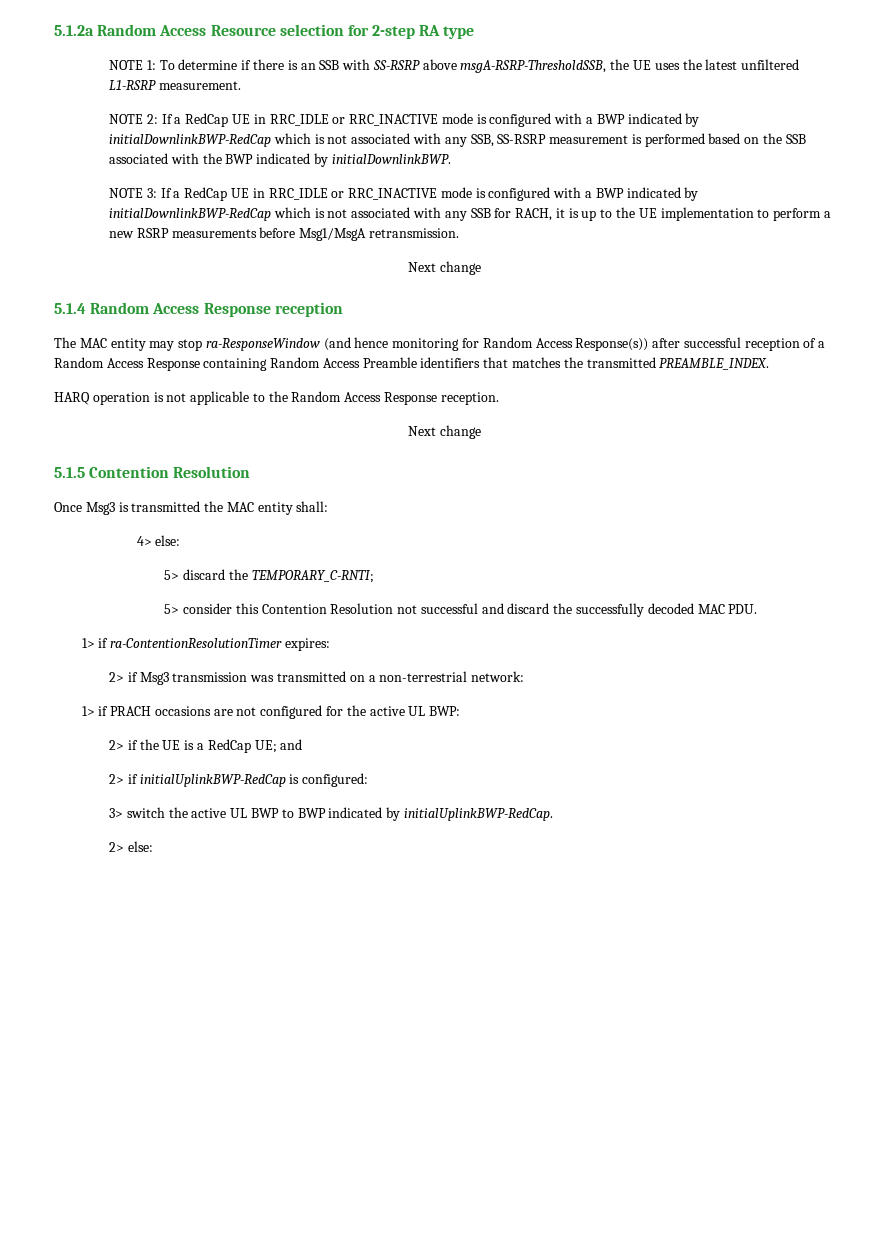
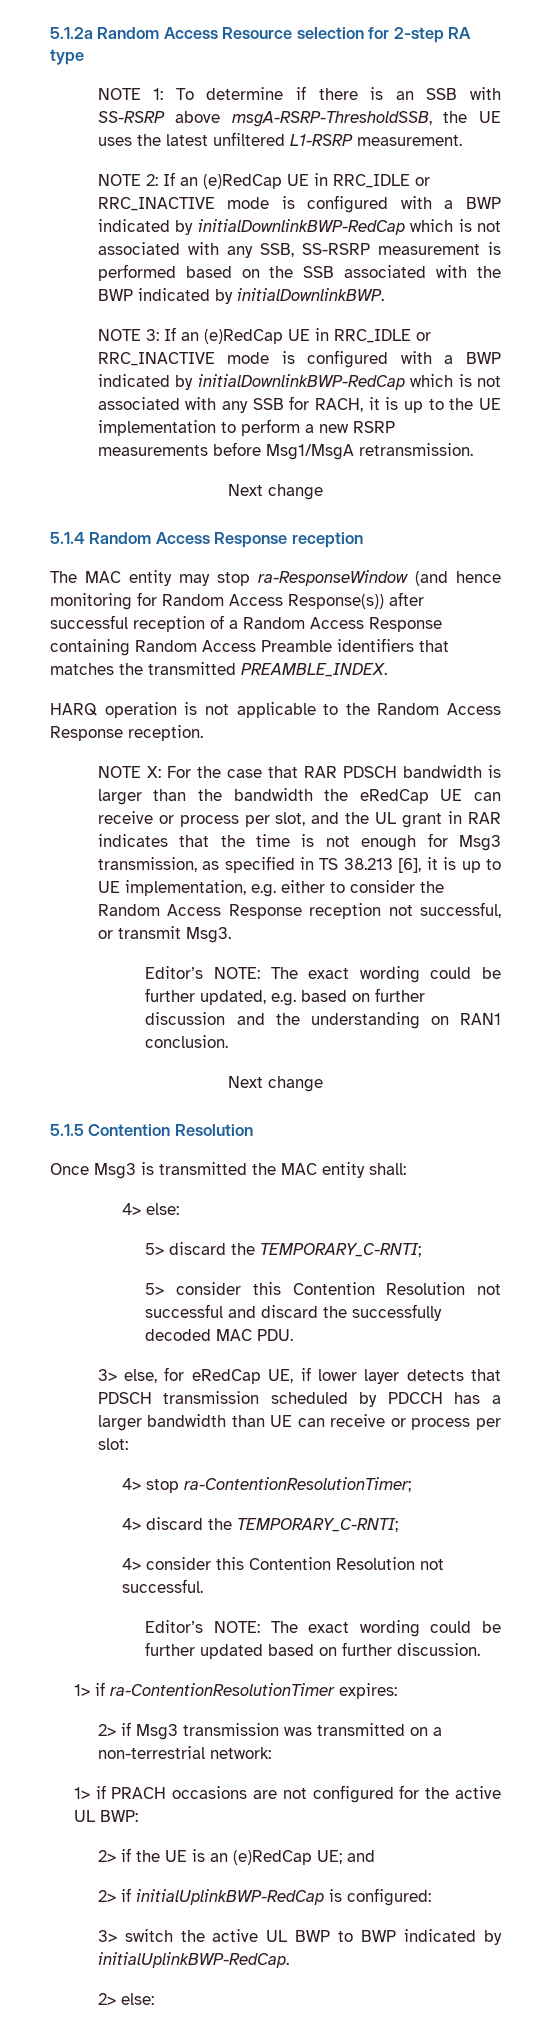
- NOTE 2: If a RedCap UE in RRC_IDLE or RRC_INACTIVE mode is configured with a BWP indicated by initialDownlinkBWP-RedCap which is not associated with any SSB, SS-RSRP measurement is performed based on the SSB associated with the BWP indicated by initialDownlinkBWP.
+ NOTE 2: If an (e)RedCap UE in RRC_IDLE or RRC_INACTIVE mode is configured with a BWP indicated by initialDownlinkBWP-RedCap which is not associated with any SSB, SS-RSRP measurement is performed based on the SSB associated with the BWP indicated by initialDownlinkBWP.
- NOTE 3: If a RedCap UE in RRC_IDLE or RRC_INACTIVE mode is configured with a BWP indicated by initialDownlinkBWP-RedCap which is not associated with any SSB for RACH, it is up to the UE implementation to perform a new RSRP measurements before Msg1/MsgA retransmission.
+ NOTE 3: If an (e)RedCap UE in RRC_IDLE or RRC_INACTIVE mode is configured with a BWP indicated by initialDownlinkBWP-RedCap which is not associated with any SSB for RACH, it is up to the UE implementation to perform a new RSRP measurements before Msg1/MsgA retransmission.
+ NOTE X: For the case that RAR PDSCH bandwidth is larger than the bandwidth the eRedCap UE can receive or process per slot, and the UL grant in RAR indicates that the time is not enough for Msg3 transmission, as specified in TS 38.213 [6], it is up to UE implementation, e.g. either to consider the Random Access Response reception not successful, or transmit Msg3.
+ Editor’s NOTE: The exact wording could be further updated, e.g. based on further discussion and the understanding on RAN1 conclusion.
+ 3> else, for eRedCap UE, if lower layer detects that PDSCH transmission scheduled by PDCCH has a larger bandwidth than UE can receive or process per slot:
+ 4> stop ra-ContentionResolutionTimer;
+ 4> discard the TEMPORARY_C-RNTI;
+ 4> consider this Contention Resolution not successful.
+ Editor’s NOTE: The exact wording could be further updated based on further discussion.
- 2> if the UE is a RedCap UE; and
+ 2> if the UE is an (e)RedCap UE; and

